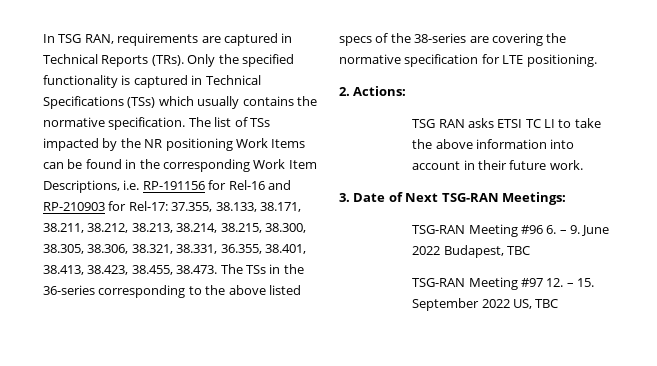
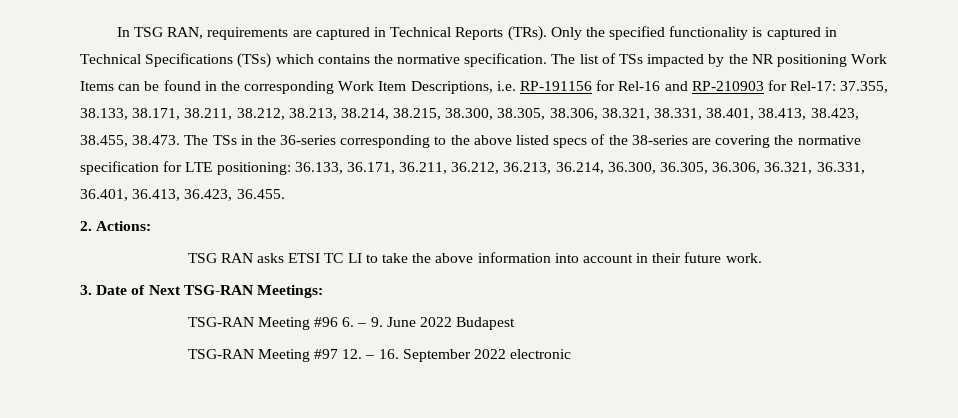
- Only the specified functionality is captured in Technical Specifications (TSs) which usually contains the normative specification.
+ Only the specified functionality is captured in Technical Specifications (TSs) which contains the normative specification.
- 37.355, 38.133, 38.171, 38.211, 38.212, 38.213, 38.214, 38.215, 38.300, 38.305, 38.306, 38.321, 38.331, 36.355, 38.401, 38.413, 38.423, 38.455, 38.473. The TSs in the 36-series corresponding to the above listed specs of the 38-series are covering the normative specification for LTE positioning.
+ 37.355, 38.133, 38.171, 38.211, 38.212, 38.213, 38.214, 38.215, 38.300, 38.305, 38.306, 38.321, 38.331, 38.401, 38.413, 38.423, 38.455, 38.473. The TSs in the 36-series corresponding to the above listed specs of the 38-series are covering the normative specification for LTE positioning: 36.133, 36.171, 36.211, 36.212, 36.213, 36.214, 36.300, 36.305, 36.306, 36.321, 36.331, 36.401, 36.413, 36.423, 36.455.
- TSG-RAN Meeting #96 6. – 9. June 2022 Budapest, TBC
+ TSG-RAN Meeting #96 6. – 9. June 2022 Budapest
- TSG-RAN Meeting #97 12. – 15. September 2022 US, TBC
+ TSG-RAN Meeting #97 12. – 16. September 2022 electronic

